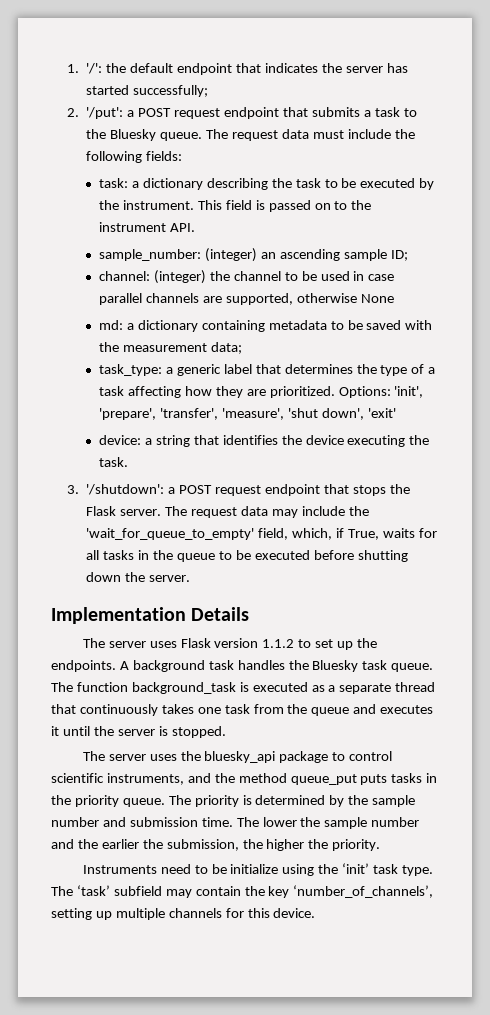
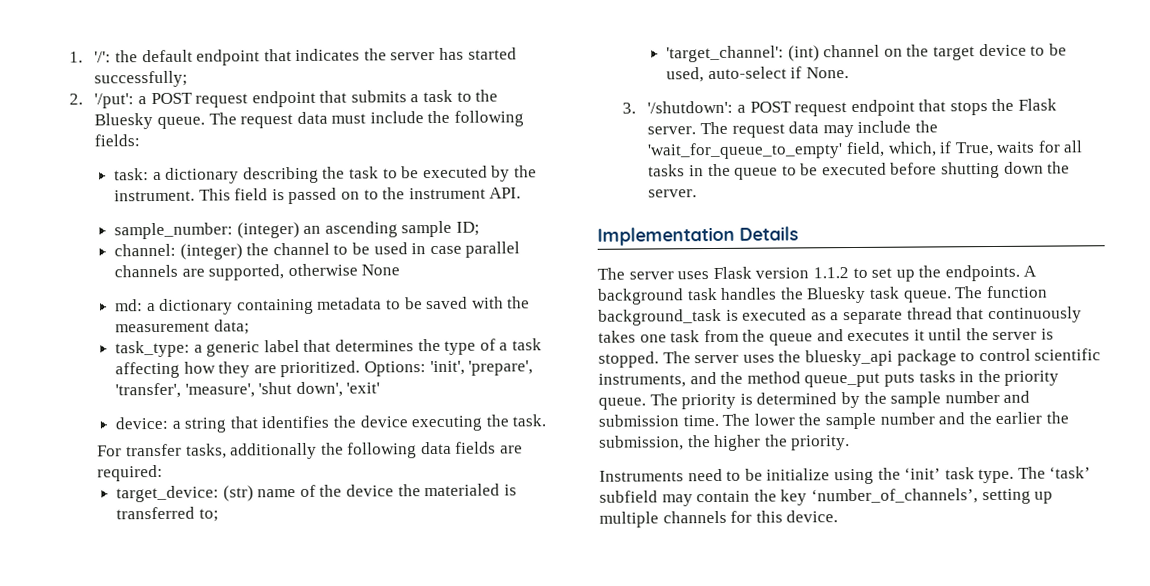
+ For transfer tasks, additionally the following data fields are required:
+ target_device: (str) name of the device the materialed is transferred to;
+ 'target_channel': (int) channel on the target device to be used, auto-select if None.
- The function background_task is executed as a separate thread that continuously takes one task from the queue and executes it until the server is stopped.
- The server uses the bluesky_api package to control scientific instruments, and the method queue_put puts tasks in the priority queue.
+ The function background_task is executed as a separate thread that continuously takes one task from the queue and executes it until the server is stopped. The server uses the bluesky_api package to control scientific instruments, and the method queue_put puts tasks in the priority queue.

